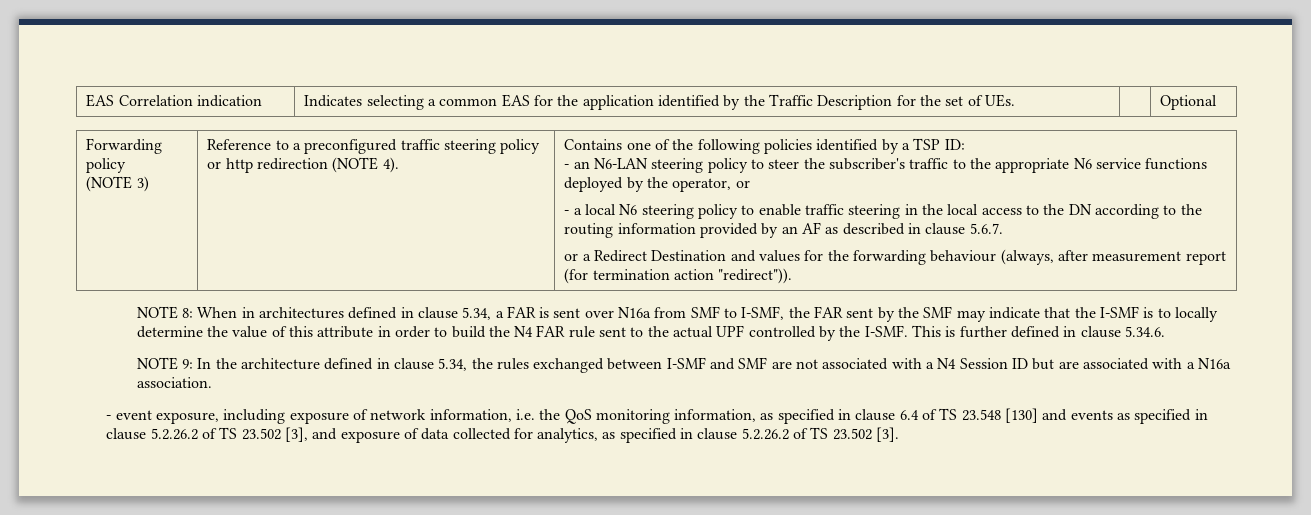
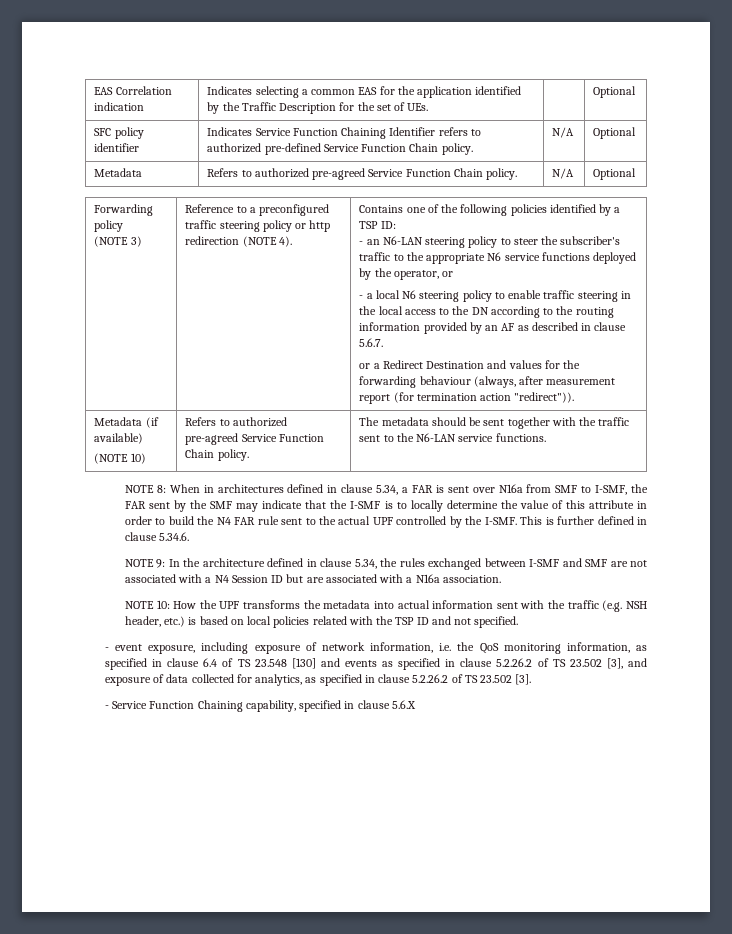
+ SFC policy identifier | Indicates Service Function Chaining Identifier refers to authorized pre-defined Service Function Chain policy. | N/A | Optional
+ Metadata | Refers to authorized pre-agreed Service Function Chain policy. | N/A | Optional
+ Metadata (if available)
+ (NOTE 10) | Refers to authorized pre-agreed Service Function Chain policy. | The metadata should be sent together with the traffic sent to the N6-LAN service functions.
+ NOTE 10: How the UPF transforms the metadata into actual information sent with the traffic (e.g. NSH header, etc.) is based on local policies related with the TSP ID and not specified.
+ - Service Function Chaining capability, specified in clause 5.6.X

